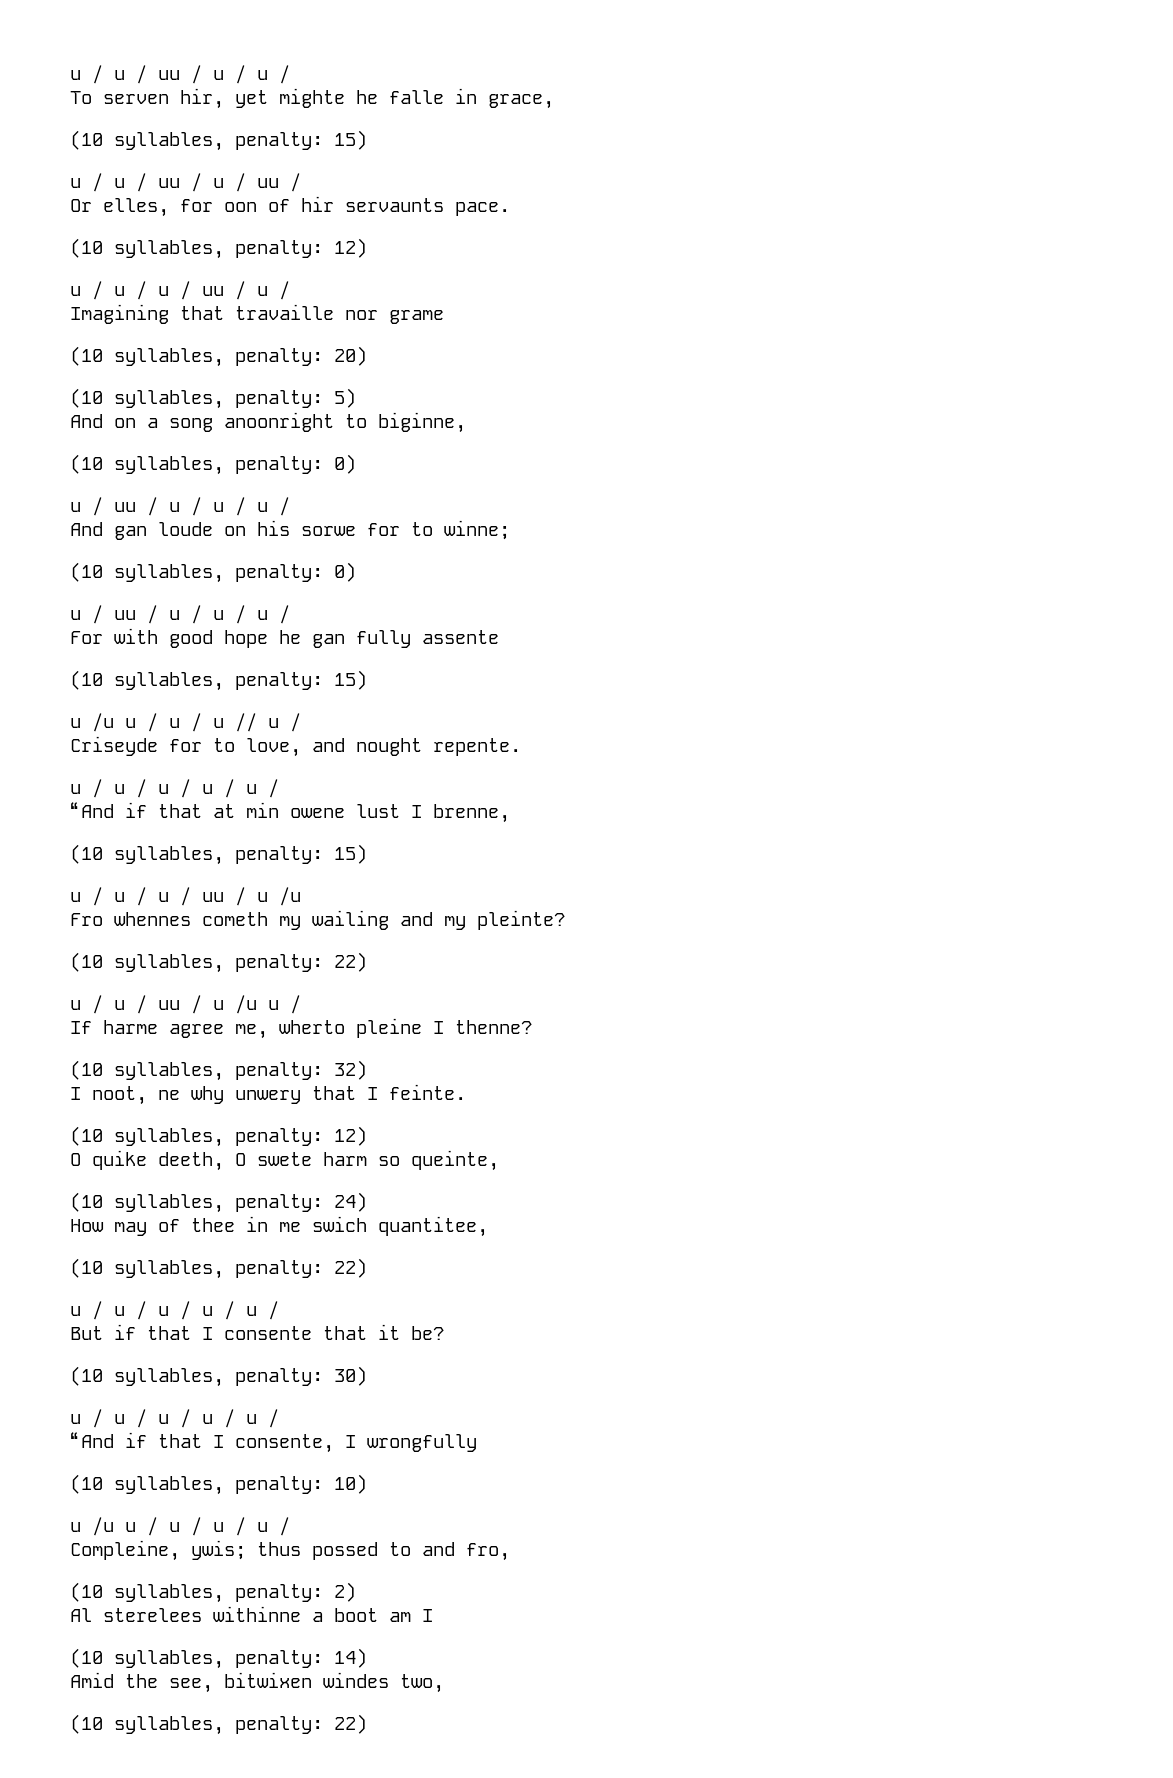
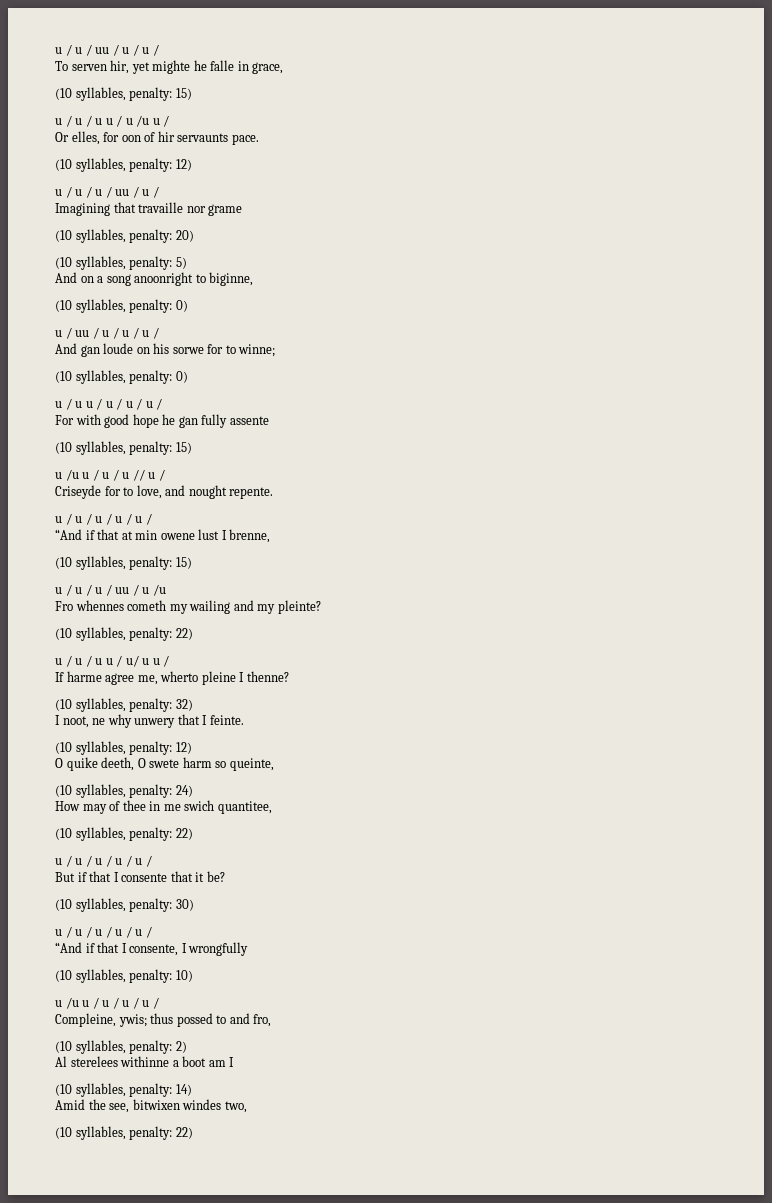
- u / u / uu / u / uu /
+ u / u / u u / u /u u /
  And gan loude on his sorwe for to winne;
  (10 syllables, penalty: 0)
- u / uu / u / u / u /
+ u / u u / u / u / u /
- u / u / uu / u /u u /
+ u / u / u u / u/ u u /

